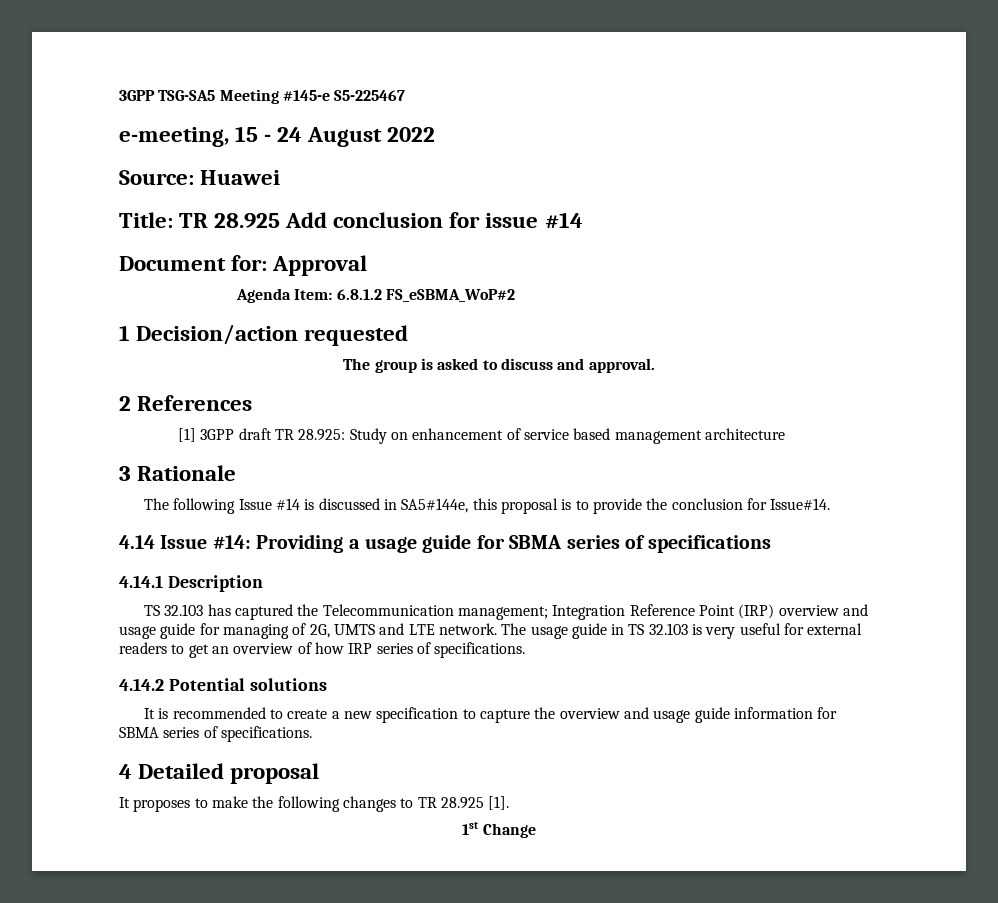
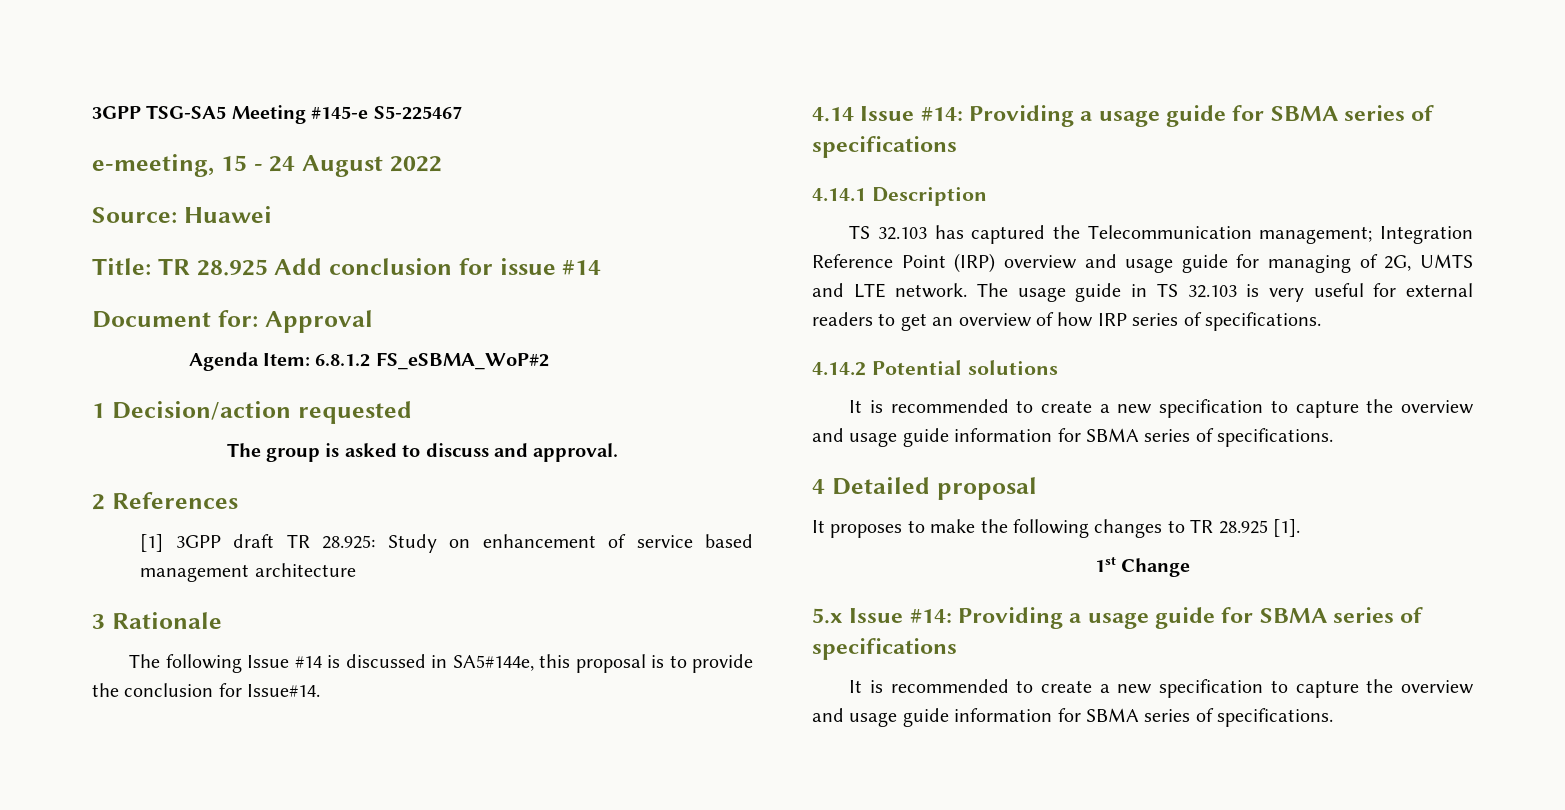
+ 5.x Issue #14: Providing a usage guide for SBMA series of specifications
+ It is recommended to create a new specification to capture the overview and usage guide information for SBMA series of specifications.

